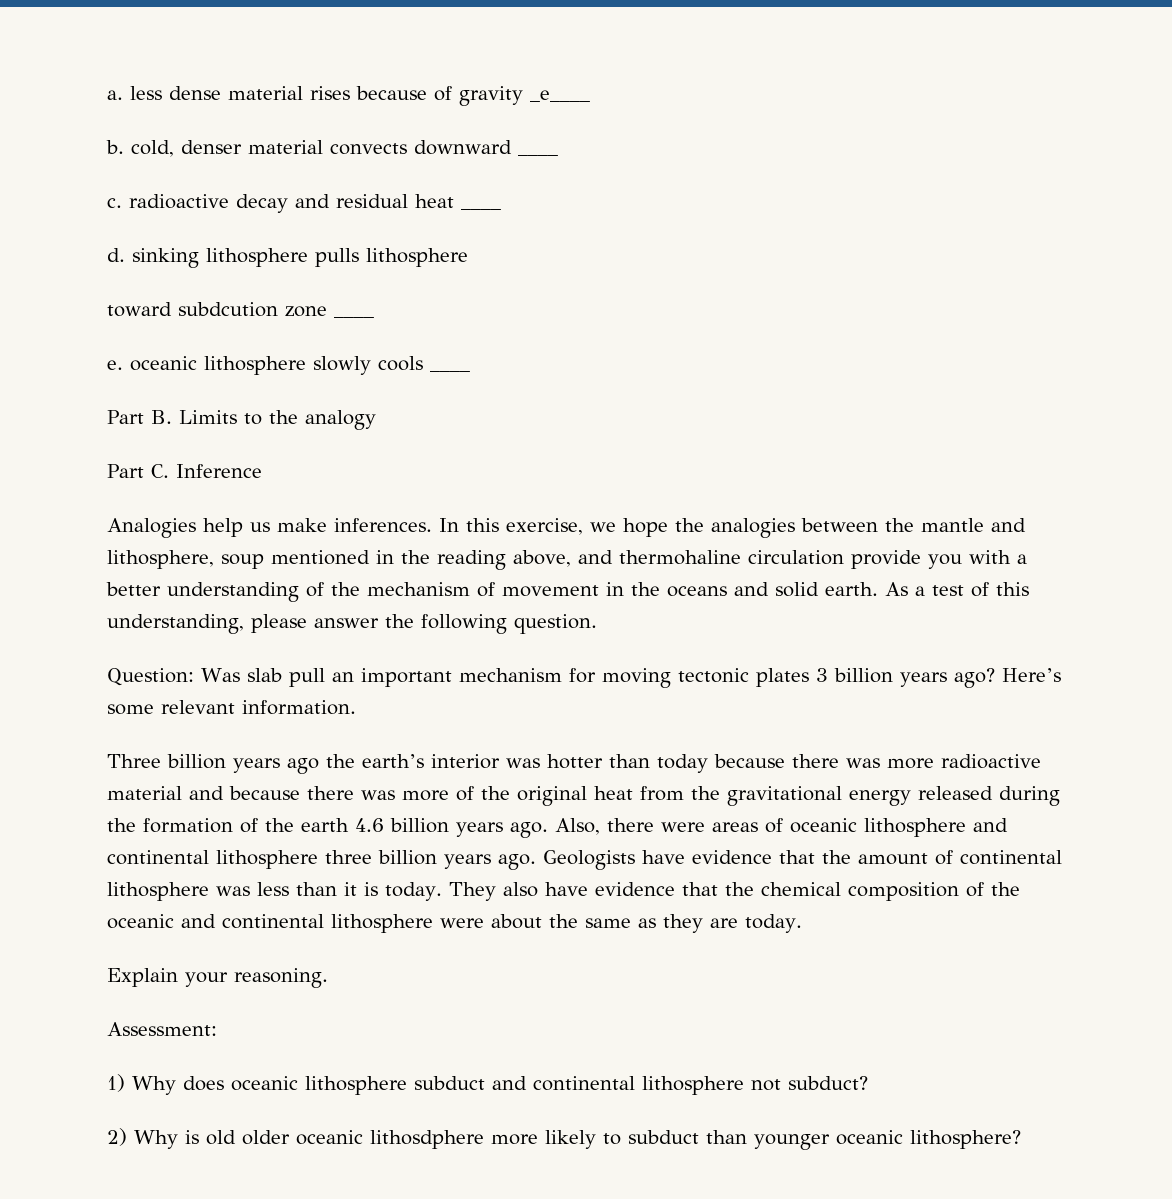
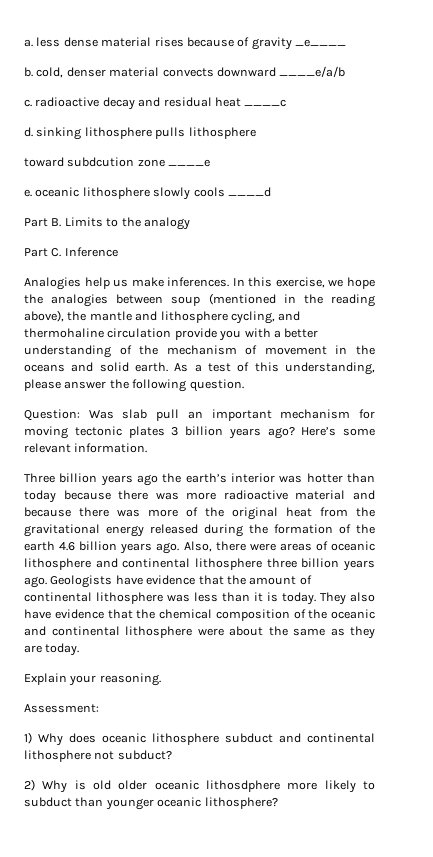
- b. cold, denser material convects downward ____
+ b. cold, denser material convects downward ____e/a/b
- c. radioactive decay and residual heat ____
+ c. radioactive decay and residual heat ____c
- toward subdcution zone ____
+ toward subdcution zone ____e
- e. oceanic lithosphere slowly cools ____
+ e. oceanic lithosphere slowly cools ____d
- In this exercise, we hope the analogies between the mantle and lithosphere, soup mentioned in the reading above, and thermohaline circulation provide you with a better understanding of the mechanism of movement in the oceans and solid earth.
+ In this exercise, we hope the analogies between soup (mentioned in the reading above), the mantle and lithosphere cycling, and thermohaline circulation provide you with a better understanding of the mechanism of movement in the oceans and solid earth.

